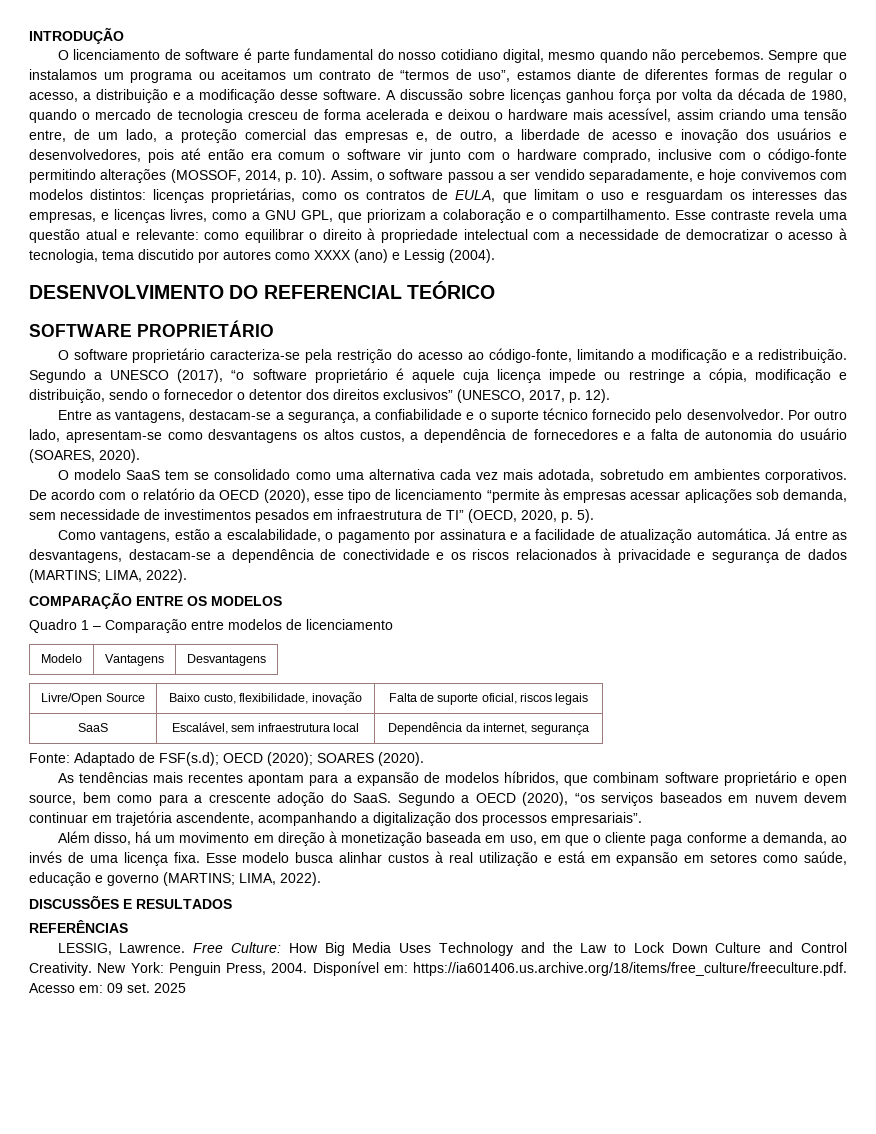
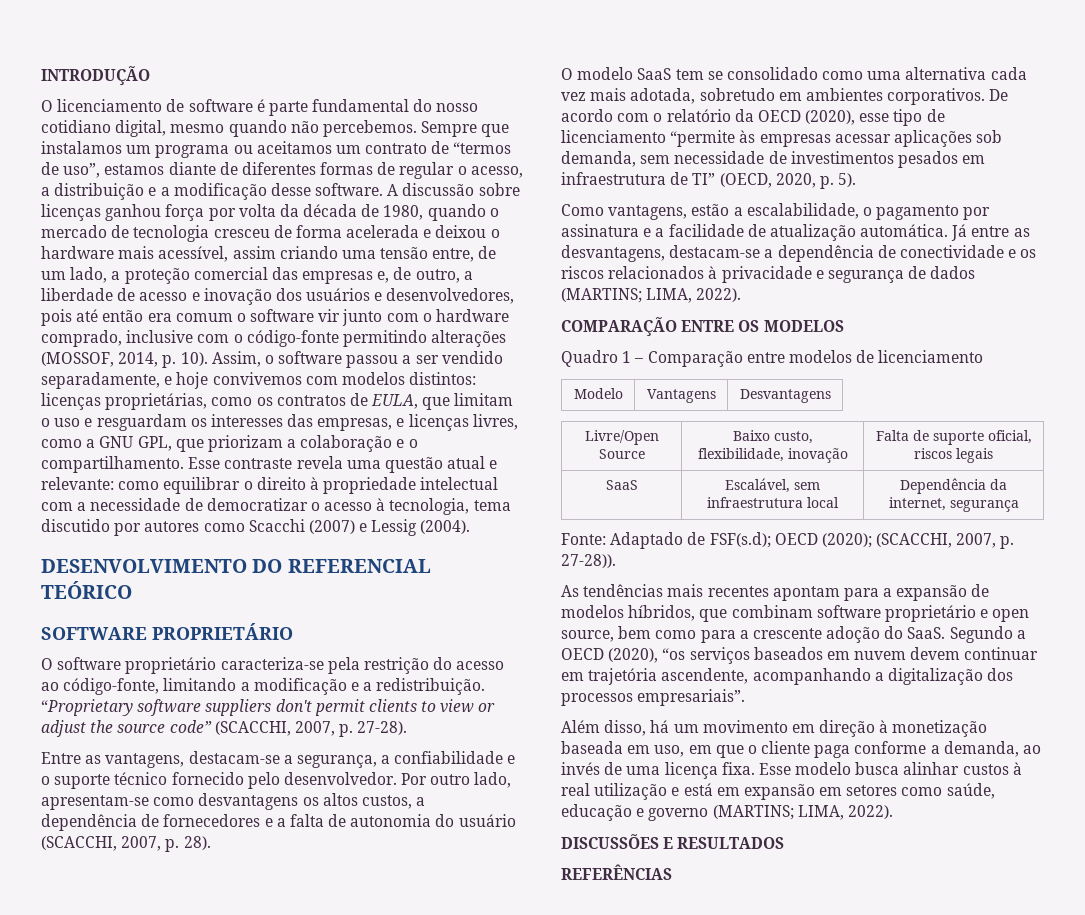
- Esse contraste revela uma questão atual e relevante: como equilibrar o direito à propriedade intelectual com a necessidade de democratizar o acesso à tecnologia, tema discutido por autores como XXXX (ano) e Lessig (2004).
+ Esse contraste revela uma questão atual e relevante: como equilibrar o direito à propriedade intelectual com a necessidade de democratizar o acesso à tecnologia, tema discutido por autores como Scacchi (2007) e Lessig (2004).
- Segundo a UNESCO (2017), “o software proprietário é aquele cuja licença impede ou restringe a cópia, modificação e distribuição, sendo o fornecedor o detentor dos direitos exclusivos” (UNESCO, 2017, p. 12).
+ “Proprietary software suppliers don't permit clients to view or adjust the source code” (SCACCHI, 2007, p. 27-28).
- Por outro lado, apresentam-se como desvantagens os altos custos, a dependência de fornecedores e a falta de autonomia do usuário (SOARES, 2020).
+ Por outro lado, apresentam-se como desvantagens os altos custos, a dependência de fornecedores e a falta de autonomia do usuário (SCACCHI, 2007, p. 28).
- Fonte: Adaptado de FSF(s.d); OECD (2020); SOARES (2020).
+ Fonte: Adaptado de FSF(s.d); OECD (2020); (SCACCHI, 2007, p. 27-28)).
- LESSIG, Lawrence. Free Culture: How Big Media Uses Technology and the Law to Lock Down Culture and Control Creativity. New York: Penguin Press, 2004. Disponível em: https://ia601406.us.archive.org/18/items/free_culture/freeculture.pdf. Acesso em: 09 set. 2025

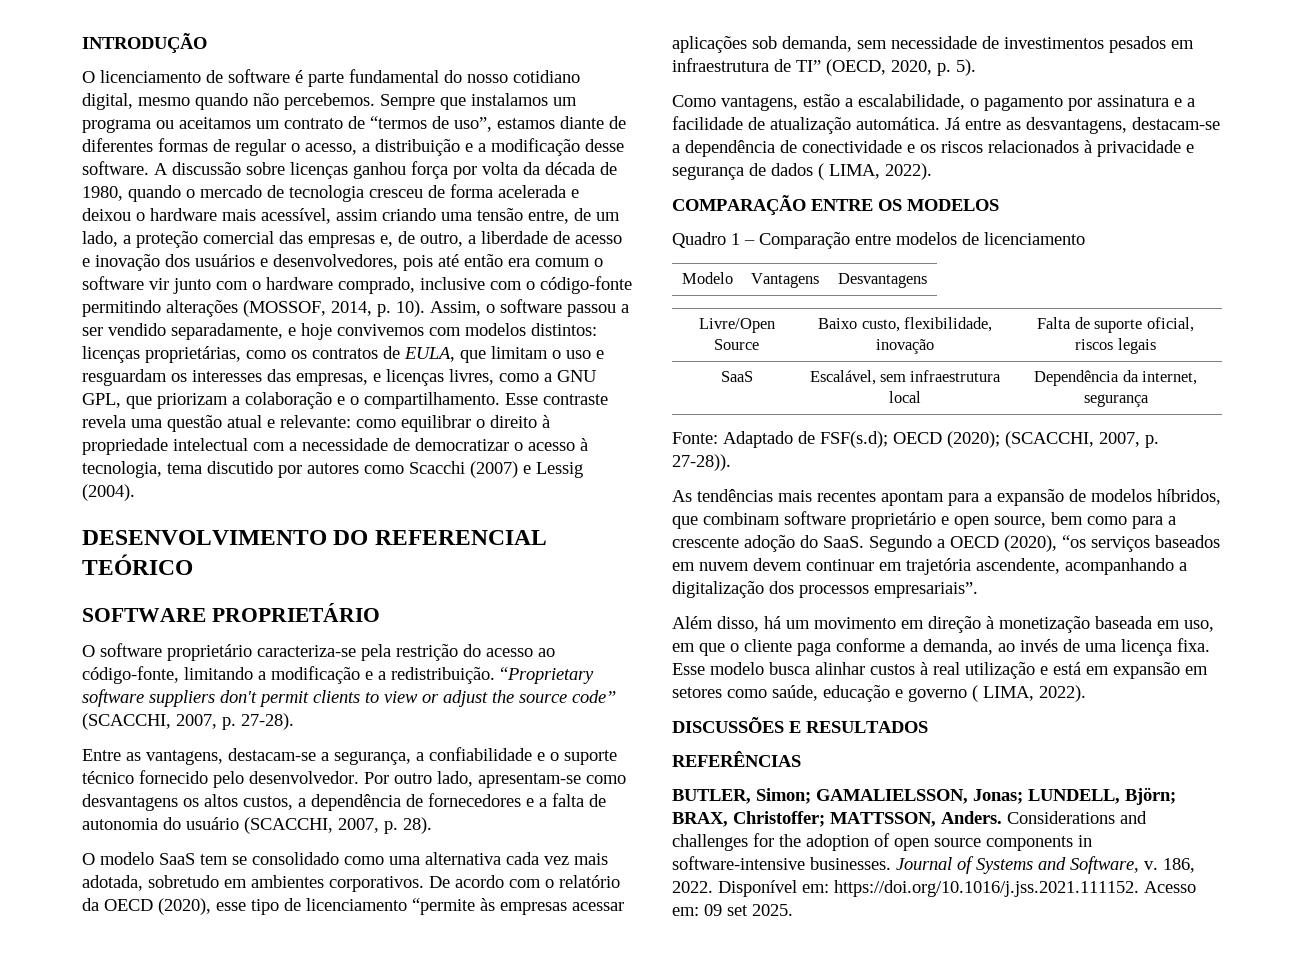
- Já entre as desvantagens, destacam-se a dependência de conectividade e os riscos relacionados à privacidade e segurança de dados (MARTINS; LIMA, 2022).
+ Já entre as desvantagens, destacam-se a dependência de conectividade e os riscos relacionados à privacidade e segurança de dados ( LIMA, 2022).
- Esse modelo busca alinhar custos à real utilização e está em expansão em setores como saúde, educação e governo (MARTINS; LIMA, 2022).
+ Esse modelo busca alinhar custos à real utilização e está em expansão em setores como saúde, educação e governo ( LIMA, 2022).
+ BUTLER, Simon; GAMALIELSSON, Jonas; LUNDELL, Björn; BRAX, Christoffer; MATTSSON, Anders. Considerations and challenges for the adoption of open source components in software‑intensive businesses. Journal of Systems and Software, v. 186, 2022. Disponível em: https://doi.org/10.1016/j.jss.2021.111152. Acesso em: 09 set 2025.

